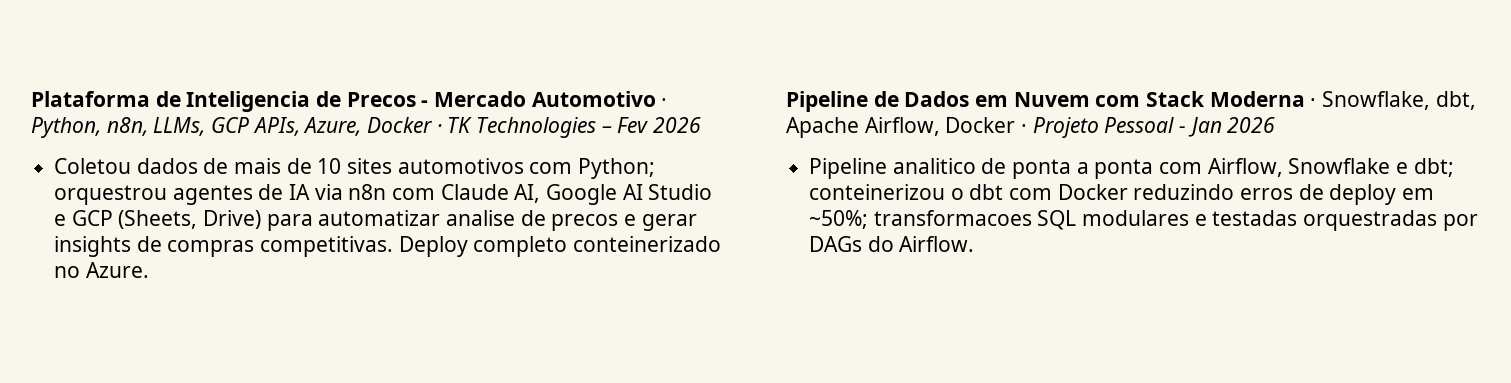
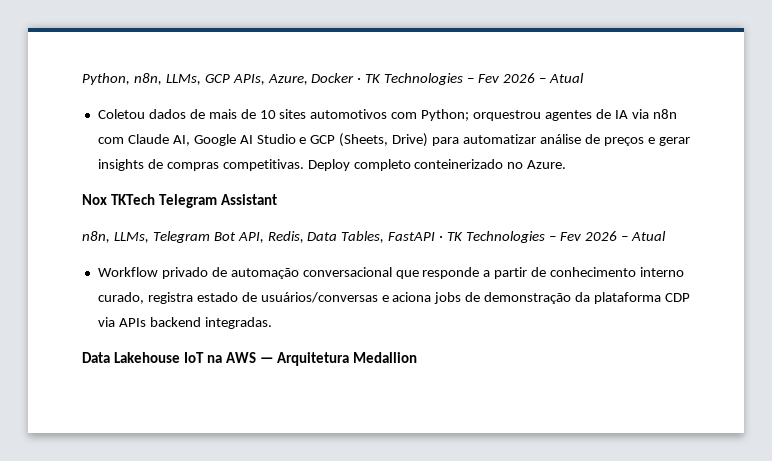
- Plataforma de Inteligencia de Precos - Mercado Automotivo · Python, n8n, LLMs, GCP APIs, Azure, Docker · TK Technologies – Fev 2026
+ Python, n8n, LLMs, GCP APIs, Azure, Docker · TK Technologies – Fev 2026 – Atual
- Coletou dados de mais de 10 sites automotivos com Python; orquestrou agentes de IA via n8n com Claude AI, Google AI Studio e GCP (Sheets, Drive) para automatizar analise de precos e gerar insights de compras competitivas.
+ Coletou dados de mais de 10 sites automotivos com Python; orquestrou agentes de IA via n8n com Claude AI, Google AI Studio e GCP (Sheets, Drive) para automatizar análise de preços e gerar insights de compras competitivas.
- Pipeline de Dados em Nuvem com Stack Moderna · Snowflake, dbt, Apache Airflow, Docker · Projeto Pessoal - Jan 2026
- Pipeline analitico de ponta a ponta com Airflow, Snowflake e dbt; conteinerizou o dbt com Docker reduzindo erros de deploy em ~50%; transformacoes SQL modulares e testadas orquestradas por DAGs do Airflow.
+ Nox TKTech Telegram Assistant
+ n8n, LLMs, Telegram Bot API, Redis, Data Tables, FastAPI · TK Technologies – Fev 2026 – Atual
+ Workflow privado de automação conversacional que responde a partir de conhecimento interno curado, registra estado de usuários/conversas e aciona jobs de demonstração da plataforma CDP via APIs backend integradas.
+ Data Lakehouse IoT na AWS — Arquitetura Medallion

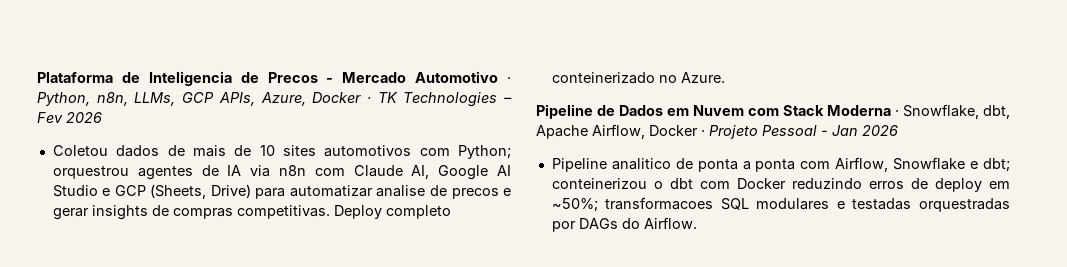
- Python, n8n, LLMs, GCP APIs, Azure, Docker · TK Technologies – Fev 2026 – Atual
+ Plataforma de Inteligencia de Precos - Mercado Automotivo · Python, n8n, LLMs, GCP APIs, Azure, Docker · TK Technologies – Fev 2026
- Coletou dados de mais de 10 sites automotivos com Python; orquestrou agentes de IA via n8n com Claude AI, Google AI Studio e GCP (Sheets, Drive) para automatizar análise de preços e gerar insights de compras competitivas.
+ Coletou dados de mais de 10 sites automotivos com Python; orquestrou agentes de IA via n8n com Claude AI, Google AI Studio e GCP (Sheets, Drive) para automatizar analise de precos e gerar insights de compras competitivas.
- Nox TKTech Telegram Assistant
- n8n, LLMs, Telegram Bot API, Redis, Data Tables, FastAPI · TK Technologies – Fev 2026 – Atual
- Workflow privado de automação conversacional que responde a partir de conhecimento interno curado, registra estado de usuários/conversas e aciona jobs de demonstração da plataforma CDP via APIs backend integradas.
- Data Lakehouse IoT na AWS — Arquitetura Medallion
+ Pipeline de Dados em Nuvem com Stack Moderna · Snowflake, dbt, Apache Airflow, Docker · Projeto Pessoal - Jan 2026
+ Pipeline analitico de ponta a ponta com Airflow, Snowflake e dbt; conteinerizou o dbt com Docker reduzindo erros de deploy em ~50%; transformacoes SQL modulares e testadas orquestradas por DAGs do Airflow.

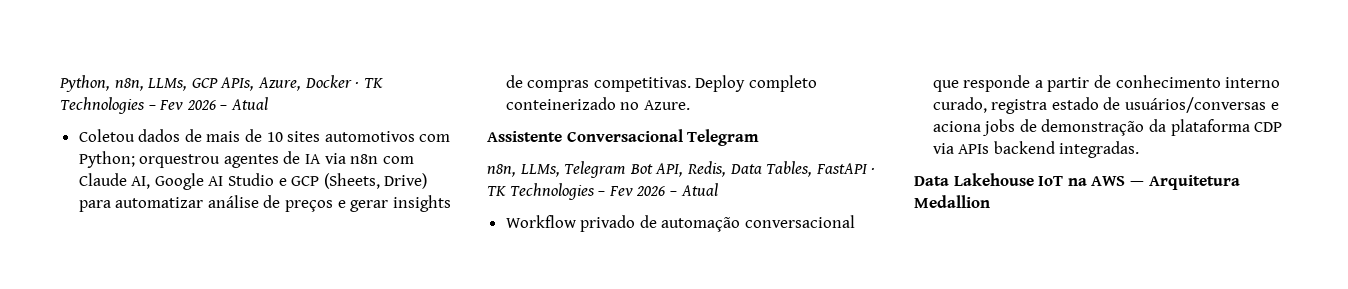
- Plataforma de Inteligencia de Precos - Mercado Automotivo · Python, n8n, LLMs, GCP APIs, Azure, Docker · TK Technologies – Fev 2026
+ Python, n8n, LLMs, GCP APIs, Azure, Docker · TK Technologies – Fev 2026 – Atual
- Coletou dados de mais de 10 sites automotivos com Python; orquestrou agentes de IA via n8n com Claude AI, Google AI Studio e GCP (Sheets, Drive) para automatizar analise de precos e gerar insights de compras competitivas.
+ Coletou dados de mais de 10 sites automotivos com Python; orquestrou agentes de IA via n8n com Claude AI, Google AI Studio e GCP (Sheets, Drive) para automatizar análise de preços e gerar insights de compras competitivas.
- Pipeline de Dados em Nuvem com Stack Moderna · Snowflake, dbt, Apache Airflow, Docker · Projeto Pessoal - Jan 2026
- Pipeline analitico de ponta a ponta com Airflow, Snowflake e dbt; conteinerizou o dbt com Docker reduzindo erros de deploy em ~50%; transformacoes SQL modulares e testadas orquestradas por DAGs do Airflow.
+ Assistente Conversacional Telegram
+ n8n, LLMs, Telegram Bot API, Redis, Data Tables, FastAPI · TK Technologies – Fev 2026 – Atual
+ Workflow privado de automação conversacional que responde a partir de conhecimento interno curado, registra estado de usuários/conversas e aciona jobs de demonstração da plataforma CDP via APIs backend integradas.
+ Data Lakehouse IoT na AWS — Arquitetura Medallion

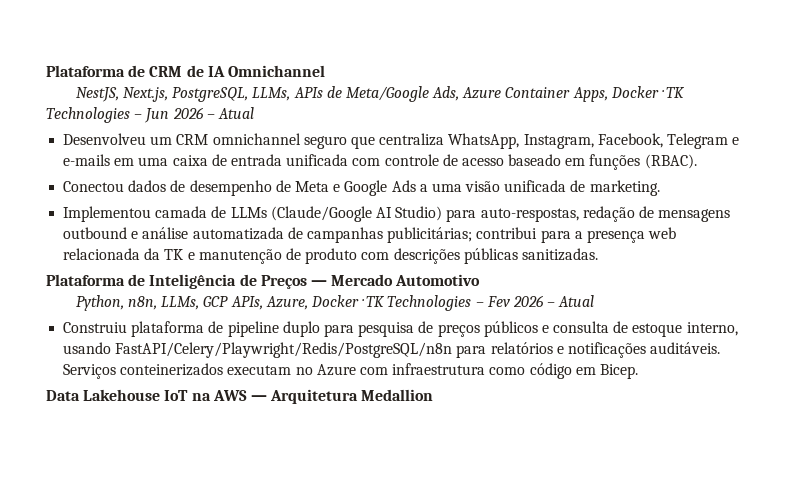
+ Plataforma de CRM de IA Omnichannel
+ NestJS, Next.js, PostgreSQL, LLMs, APIs de Meta/Google Ads, Azure Container Apps, Docker · TK Technologies – Jun 2026 – Atual
+ Desenvolveu um CRM omnichannel seguro que centraliza WhatsApp, Instagram, Facebook, Telegram e e-mails em uma caixa de entrada unificada com controle de acesso baseado em funções (RBAC).
+ Conectou dados de desempenho de Meta e Google Ads a uma visão unificada de marketing.
+ Implementou camada de LLMs (Claude/Google AI Studio) para auto-respostas, redação de mensagens outbound e análise automatizada de campanhas publicitárias; contribui para a presença web relacionada da TK e manutenção de produto com descrições públicas sanitizadas.
+ Plataforma de Inteligência de Preços — Mercado Automotivo
- Coletou dados de mais de 10 sites automotivos com Python; orquestrou agentes de IA via n8n com Claude AI, Google AI Studio e GCP (Sheets, Drive) para automatizar análise de preços e gerar insights de compras competitivas. Deploy completo conteinerizado no Azure.
- Assistente Conversacional Telegram
- n8n, LLMs, Telegram Bot API, Redis, Data Tables, FastAPI · TK Technologies – Fev 2026 – Atual
- Workflow privado de automação conversacional que responde a partir de conhecimento interno curado, registra estado de usuários/conversas e aciona jobs de demonstração da plataforma CDP via APIs backend integradas.
+ Construiu plataforma de pipeline duplo para pesquisa de preços públicos e consulta de estoque interno, usando FastAPI/Celery/Playwright/Redis/PostgreSQL/n8n para relatórios e notificações auditáveis. Serviços conteinerizados executam no Azure com infraestrutura como código em Bicep.

